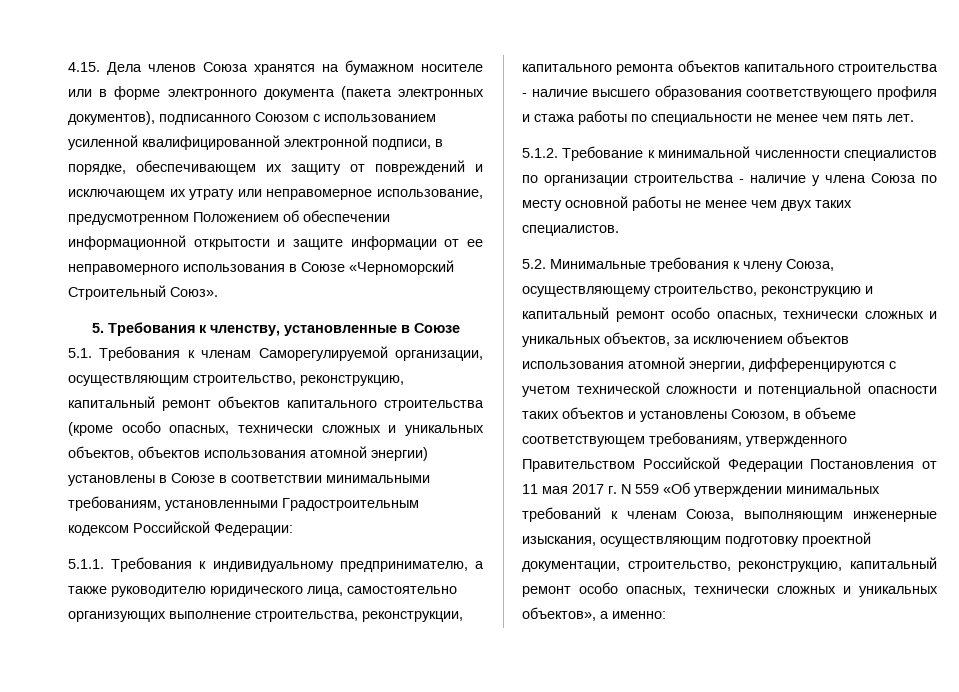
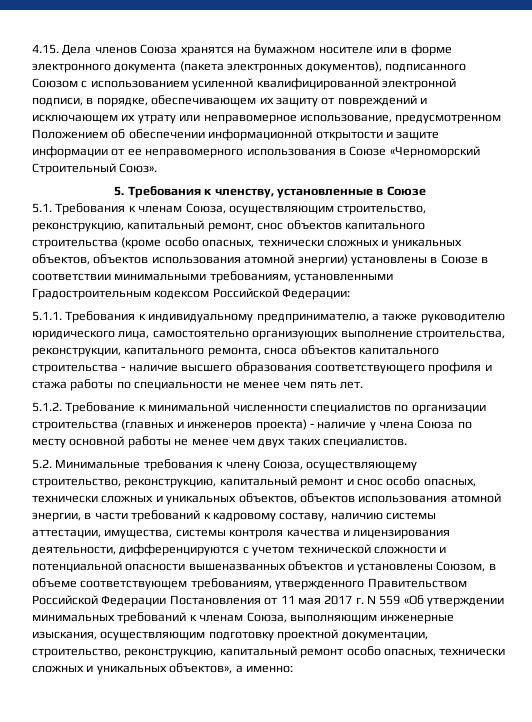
- 5.1. Требования к членам Саморегулируемой организации, осуществляющим строительство, реконструкцию, капитальный ремонт объектов капитального строительства (кроме особо опасных, технически сложных и уникальных объектов, объектов использования атомной энергии) установлены в Союзе в соответствии минимальными требованиям, установленными Градостроительным кодексом Российской Федерации:
+ 5.1. Требования к членам Союза, осуществляющим строительство, реконструкцию, капитальный ремонт, снос объектов капитального строительства (кроме особо опасных, технически сложных и уникальных объектов, объектов использования атомной энергии) установлены в Союзе в соответствии минимальными требованиям, установленными Градостроительным кодексом Российской Федерации:
- 5.1.1. Требования к индивидуальному предпринимателю, а также руководителю юридического лица, самостоятельно организующих выполнение строительства, реконструкции, капитального ремонта объектов капитального строительства - наличие высшего образования соответствующего профиля и стажа работы по специальности не менее чем пять лет.
+ 5.1.1. Требования к индивидуальному предпринимателю, а также руководителю юридического лица, самостоятельно организующих выполнение строительства, реконструкции, капитального ремонта, сноса объектов капитального строительства - наличие высшего образования соответствующего профиля и стажа работы по специальности не менее чем пять лет.
- 5.1.2. Требование к минимальной численности специалистов по организации строительства - наличие у члена Союза по месту основной работы не менее чем двух таких специалистов.
+ 5.1.2. Требование к минимальной численности специалистов по организации строительства (главных и инженеров проекта) - наличие у члена Союза по месту основной работы не менее чем двух таких специалистов.
- 5.2. Минимальные требования к члену Союза, осуществляющему строительство, реконструкцию и капитальный ремонт особо опасных, технически сложных и уникальных объектов, за исключением объектов использования атомной энергии, дифференцируются с учетом технической сложности и потенциальной опасности таких объектов и установлены Союзом, в объеме соответствующем требованиям, утвержденного Правительством Российской Федерации Постановления от 11 мая 2017 г. N 559 «Об утверждении минимальных требований к членам Союза, выполняющим инженерные изыскания, осуществляющим подготовку проектной документации, строительство, реконструкцию, капитальный ремонт особо опасных, технически сложных и уникальных объектов», а именно:
+ 5.2. Минимальные требования к члену Союза, осуществляющему строительство, реконструкцию, капитальный ремонт и снос особо опасных, технически сложных и уникальных объектов, объектов использования атомной энергии, в части требований к кадровому составу, наличию системы аттестации, имущества, системы контроля качества и лицензирования деятельности, дифференцируются с учетом технической сложности и потенциальной опасности вышеназванных объектов и установлены Союзом, в объеме соответствующем требованиям, утвержденного Правительством Российской Федерации Постановления от 11 мая 2017 г. N 559 «Об утверждении минимальных требований к членам Союза, выполняющим инженерные изыскания, осуществляющим подготовку проектной документации, строительство, реконструкцию, капитальный ремонт особо опасных, технически сложных и уникальных объектов», а именно:

